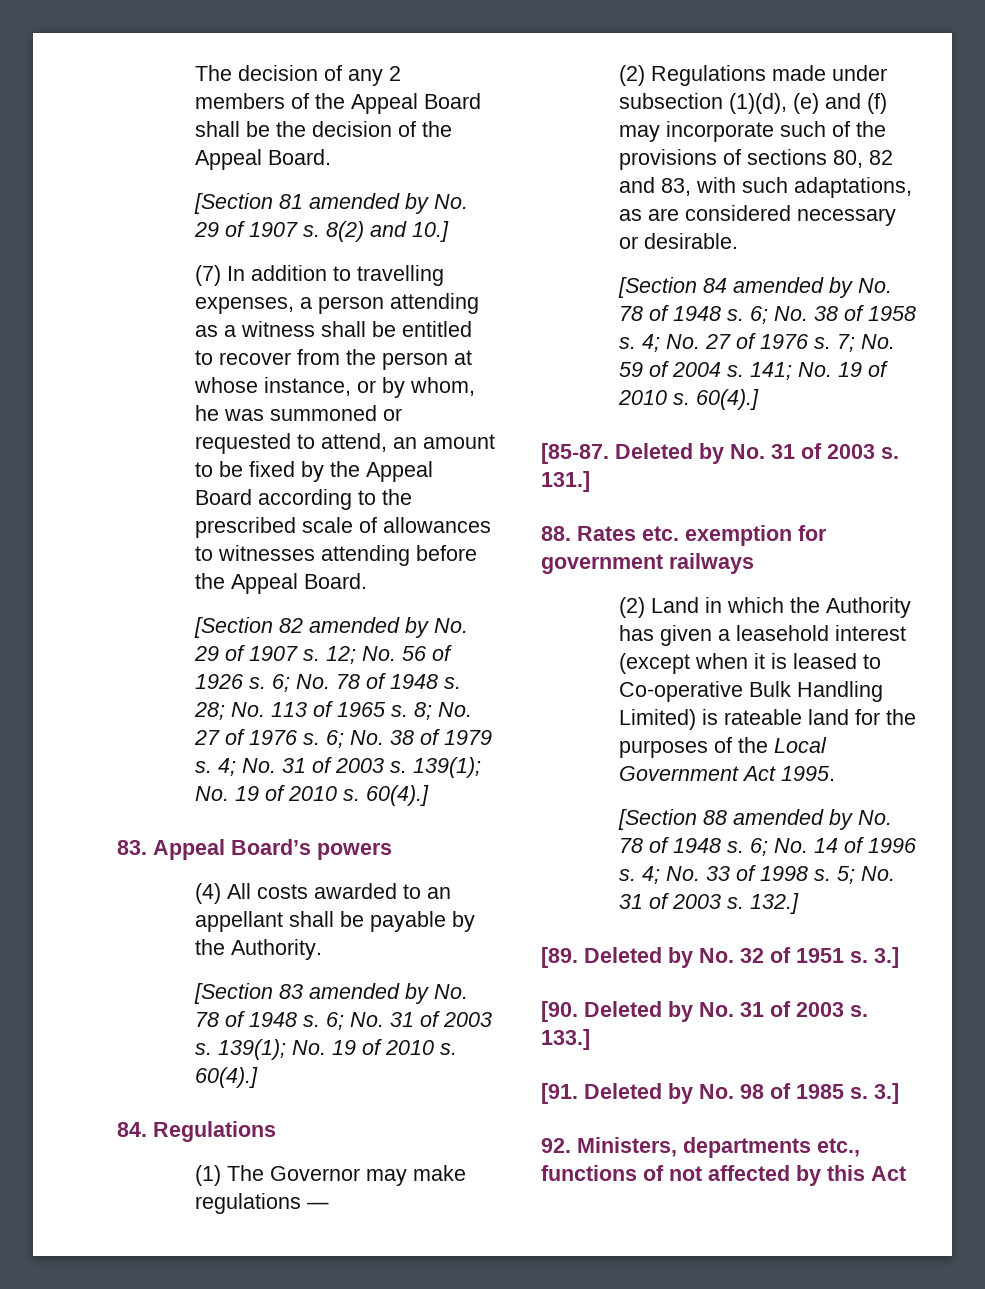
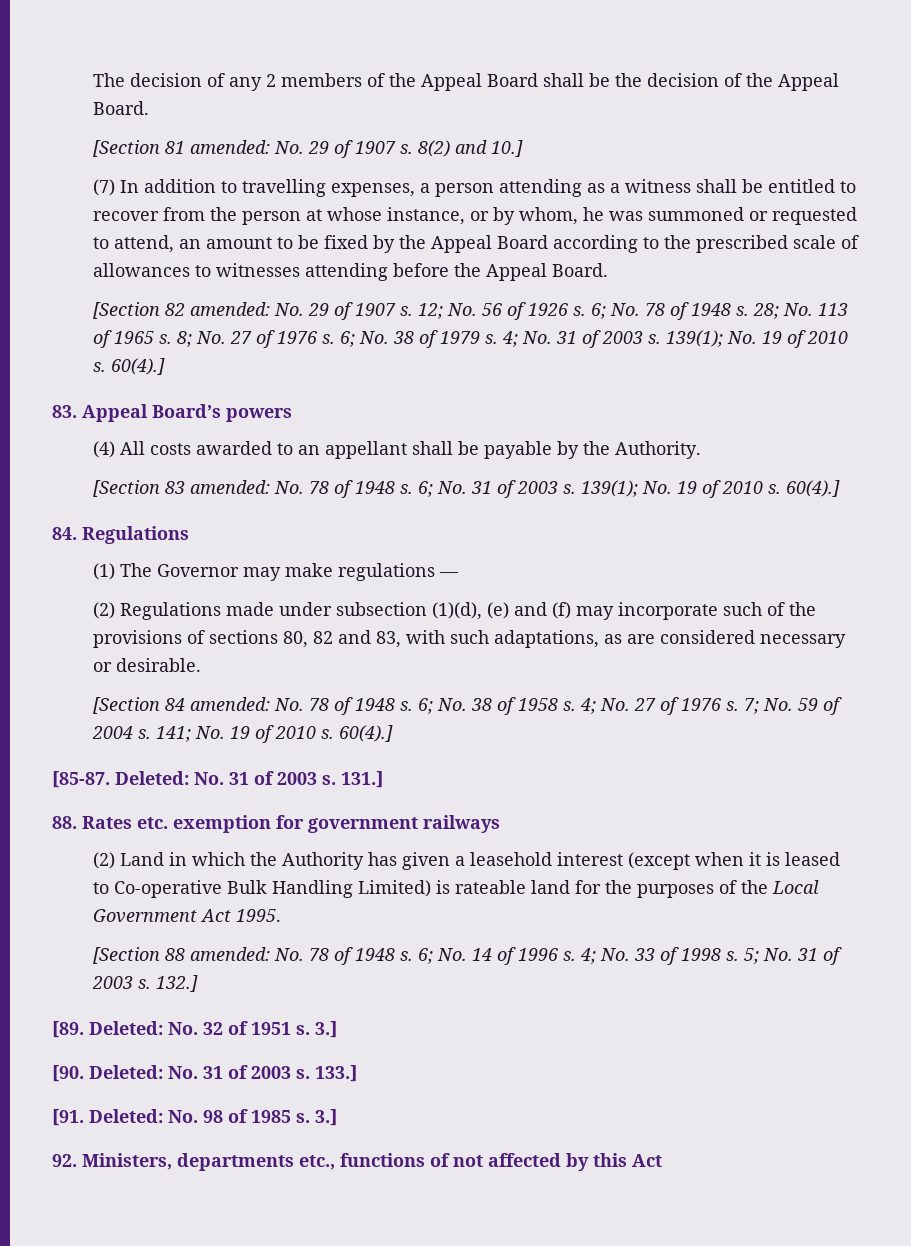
- [Section 81 amended by No. 29 of 1907 s.
+ [Section 81 amended: No. 29 of 1907 s.
- [Section 82 amended by No. 29 of 1907 s.
+ [Section 82 amended: No. 29 of 1907 s.
- [Section 83 amended by No. 78 of 1948 s.
+ [Section 83 amended: No. 78 of 1948 s.
- [Section 84 amended by No. 78 of 1948 s.
+ [Section 84 amended: No. 78 of 1948 s.
- [85-87. Deleted by No. 31 of 2003 s.
+ [85-87. Deleted: No. 31 of 2003 s.
- [Section 88 amended by No. 78 of 1948 s.
+ [Section 88 amended: No. 78 of 1948 s.
- [89. Deleted by No. 32 of 1951 s.
+ [89. Deleted: No. 32 of 1951 s.
- [90. Deleted by No. 31 of 2003 s.
+ [90. Deleted: No. 31 of 2003 s.
- [91. Deleted by No. 98 of 1985 s.
+ [91. Deleted: No. 98 of 1985 s.

